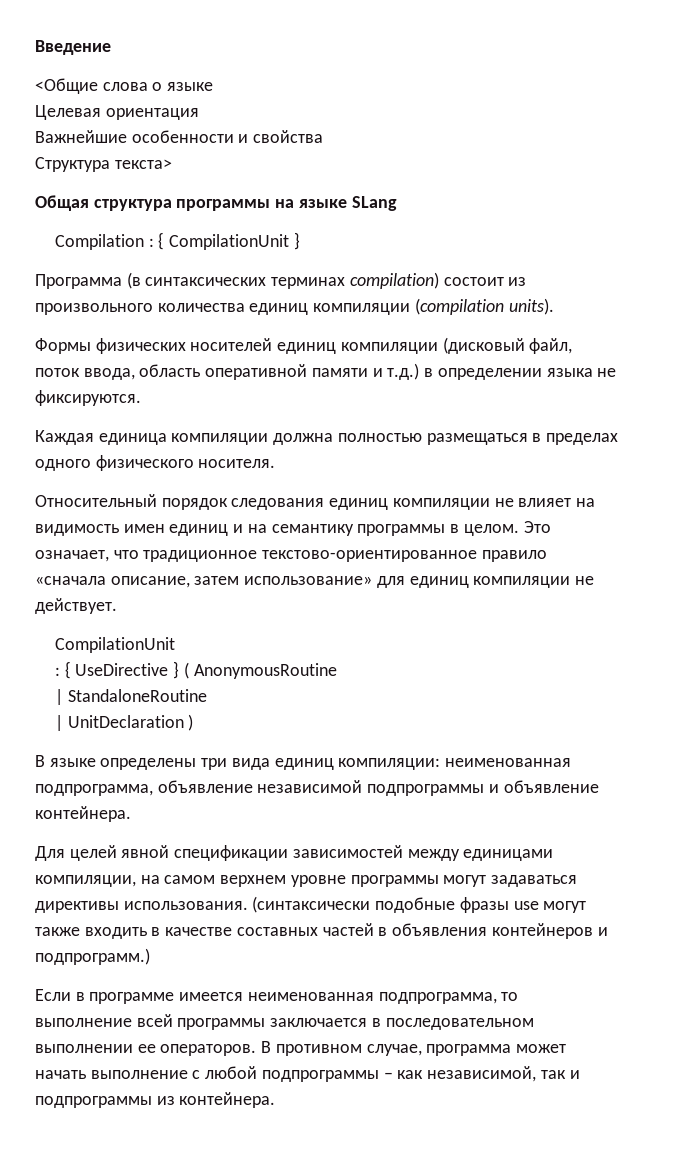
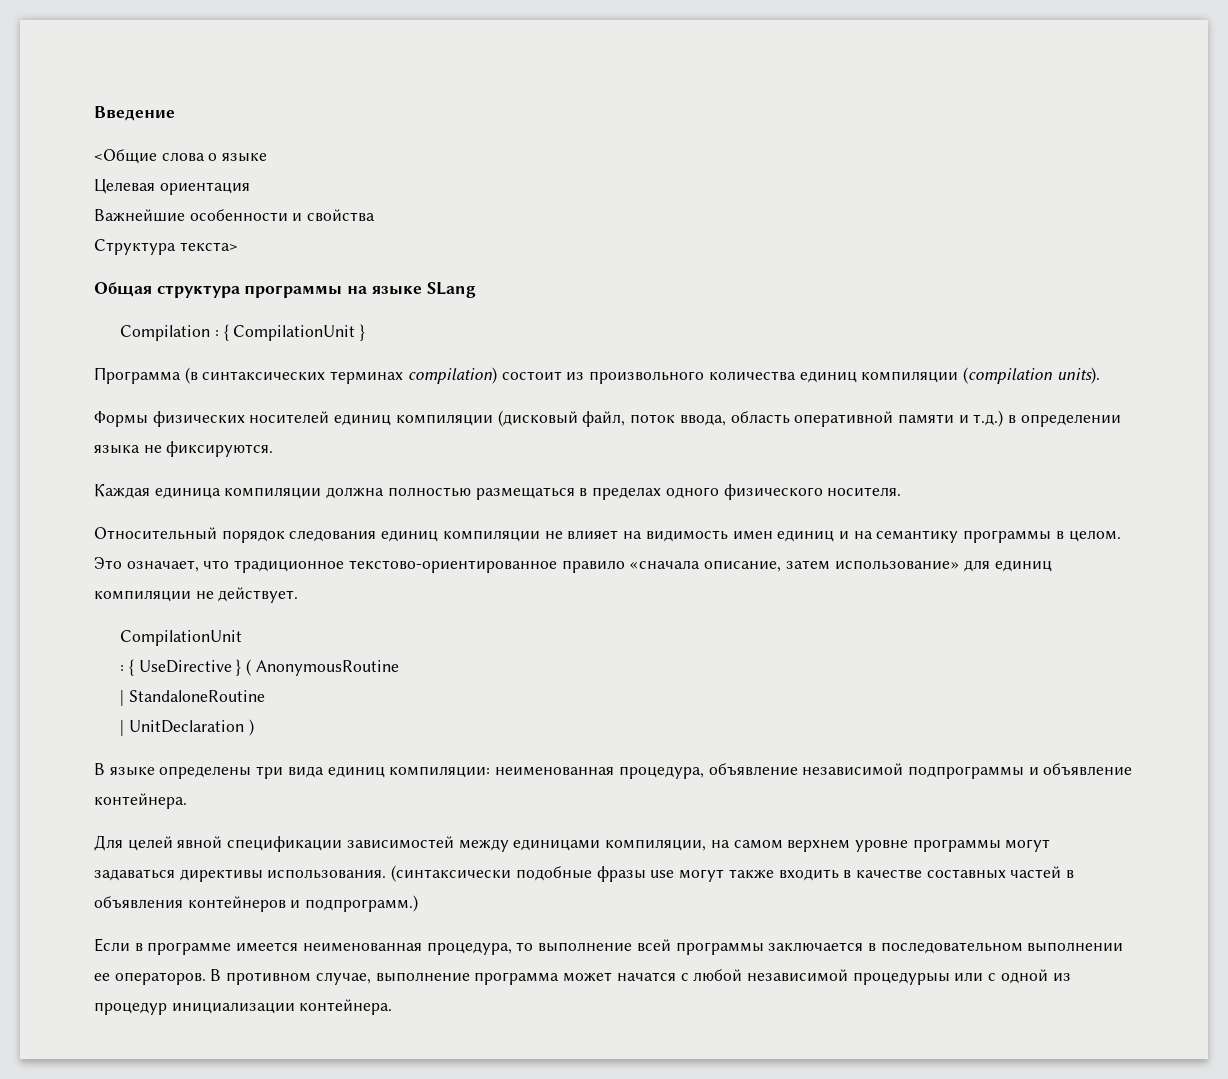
- В языке определены три вида единиц компиляции: неименованная подпрограмма, объявление независимой подпрограммы и объявление контейнера.
+ В языке определены три вида единиц компиляции: неименованная процедура, объявление независимой подпрограммы и объявление контейнера.
- Если в программе имеется неименованная подпрограмма, то выполнение всей программы заключается в последовательном выполнении ее операторов.
+ Если в программе имеется неименованная процедура, то выполнение всей программы заключается в последовательном выполнении ее операторов.
- В противном случае, программа может начать выполнение с любой подпрограммы – как независимой, так и подпрограммы из контейнера.
+ В противном случае, выполнение программа может начатся с любой независимой процедурыы или с одной из процедур инициализации контейнера.

